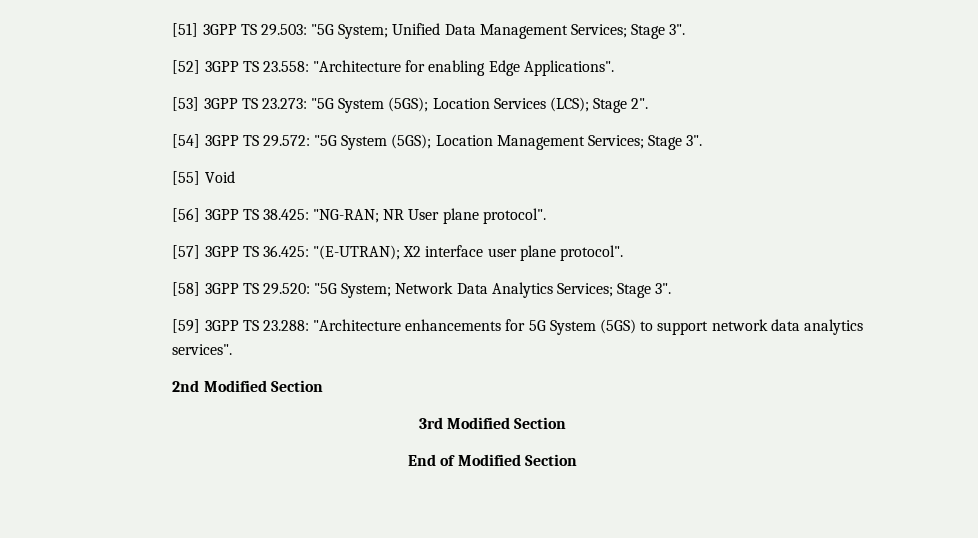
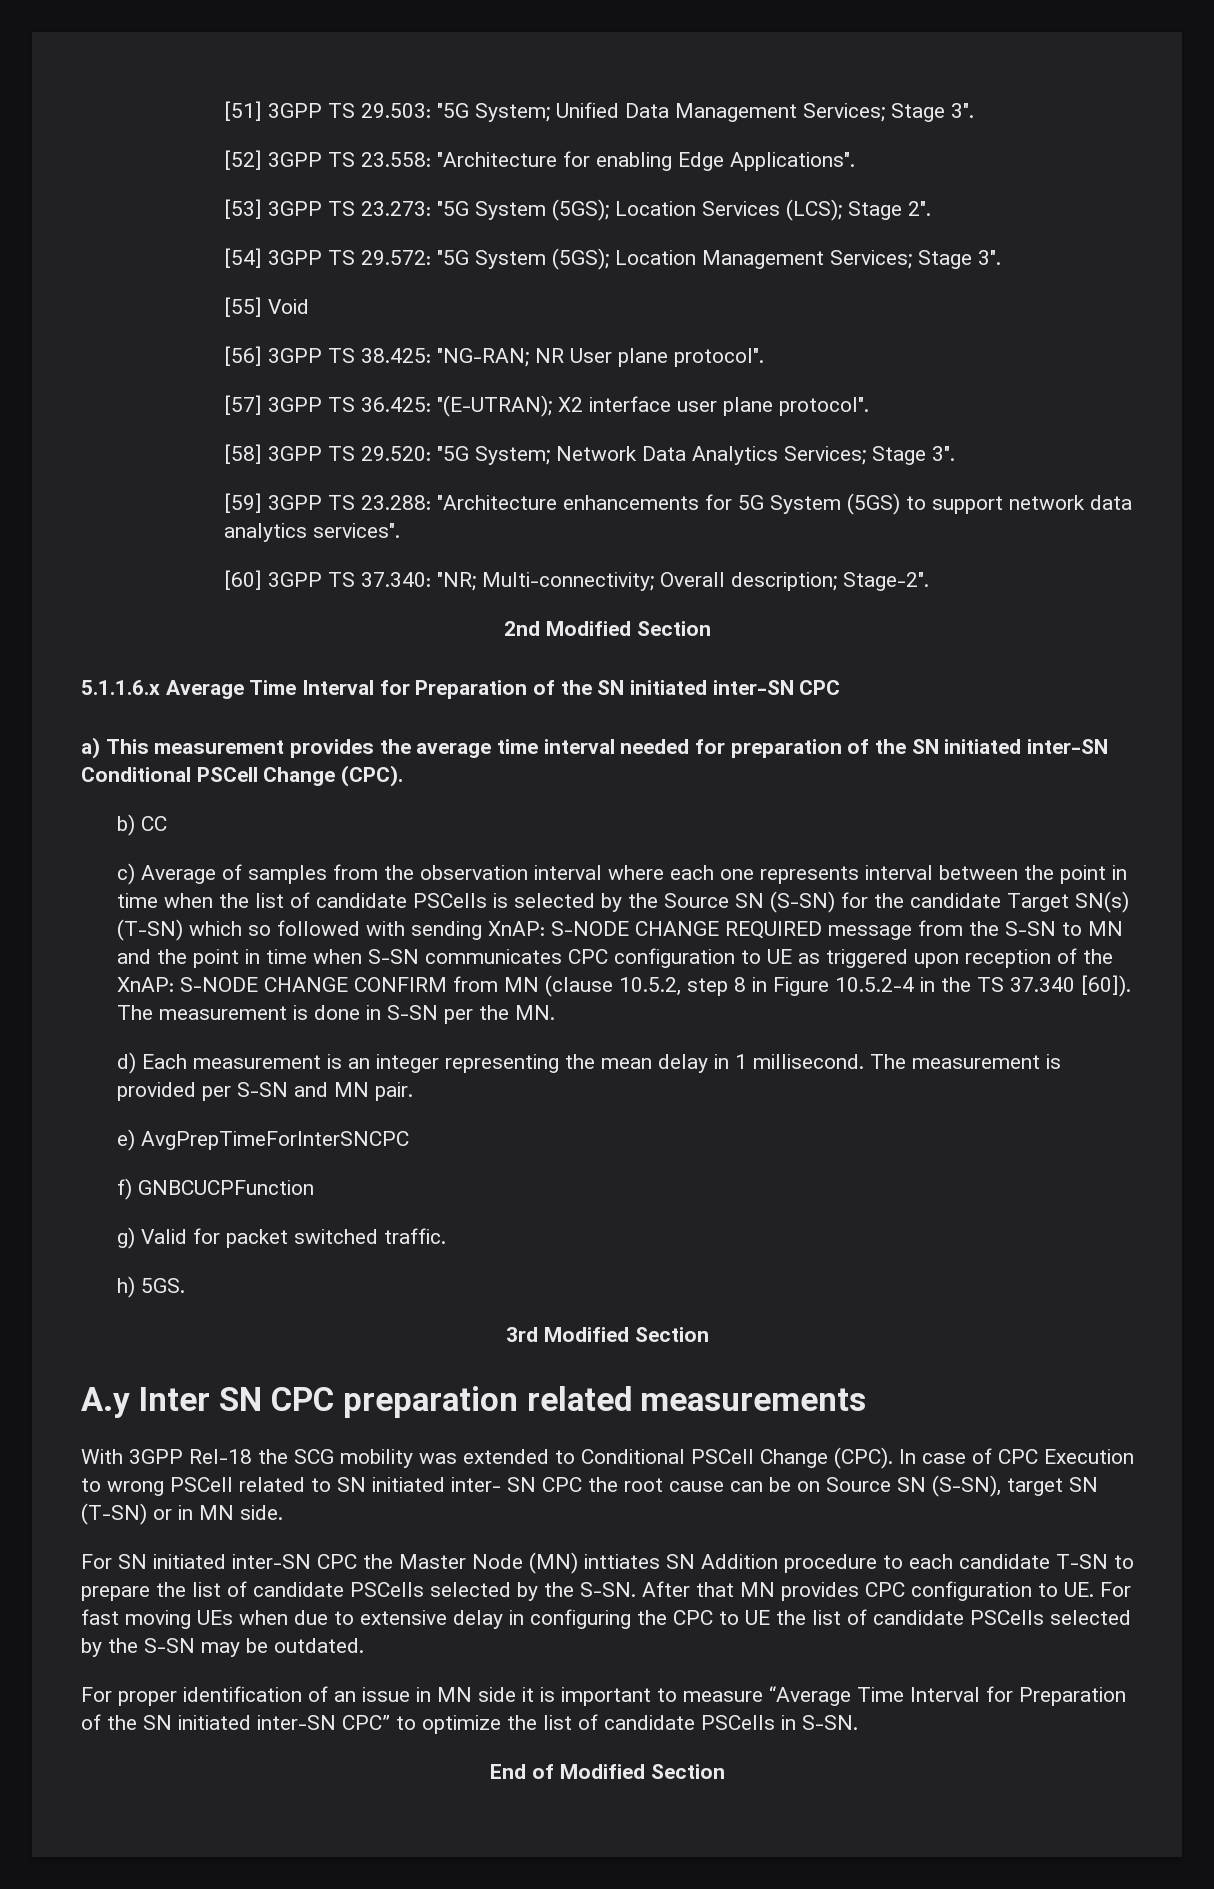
+ [60] 3GPP TS 37.340: "NR; Multi-connectivity; Overall description; Stage-2".
  2nd Modified Section
+ 5.1.1.6.x Average Time Interval for Preparation of the SN initiated inter-SN CPC
+ a) This measurement provides the average time interval needed for preparation of the SN initiated inter-SN Conditional PSCell Change (CPC).
+ b) CC
+ c) Average of samples from the observation interval where each one represents interval between the point in time when the list of candidate PSCells is selected by the Source SN (S-SN) for the candidate Target SN(s) (T-SN) which so followed with sending XnAP: S-NODE CHANGE REQUIRED message from the S-SN to MN and the point in time when S-SN communicates CPC configuration to UE as triggered upon reception of the XnAP: S-NODE CHANGE CONFIRM from MN (clause 10.5.2, step 8 in Figure 10.5.2-4 in the TS 37.340 [60]). The measurement is done in S-SN per the MN.
+ d) Each measurement is an integer representing the mean delay in 1 millisecond. The measurement is provided per S-SN and MN pair.
+ e) AvgPrepTimeForInterSNCPC
+ f) GNBCUCPFunction
+ g) Valid for packet switched traffic.
+ h) 5GS.
  3rd Modified Section
+ A.y Inter SN CPC preparation related measurements
+ With 3GPP Rel-18 the SCG mobility was extended to Conditional PSCell Change (CPC). In case of CPC Execution to wrong PSCell related to SN initiated inter- SN CPC the root cause can be on Source SN (S-SN), target SN (T-SN) or in MN side.
+ For SN initiated inter-SN CPC the Master Node (MN) inttiates SN Addition procedure to each candidate T-SN to prepare the list of candidate PSCells selected by the S-SN. After that MN provides CPC configuration to UE. For fast moving UEs when due to extensive delay in configuring the CPC to UE the list of candidate PSCells selected by the S-SN may be outdated.
+ For proper identification of an issue in MN side it is important to measure “Average Time Interval for Preparation of the SN initiated inter-SN CPC” to optimize the list of candidate PSCells in S-SN.

